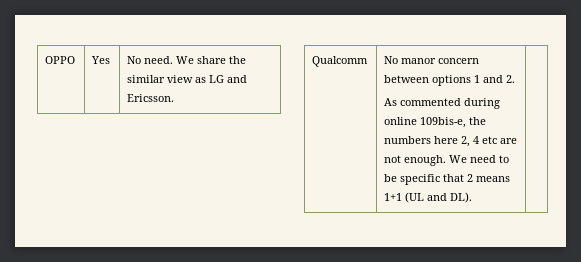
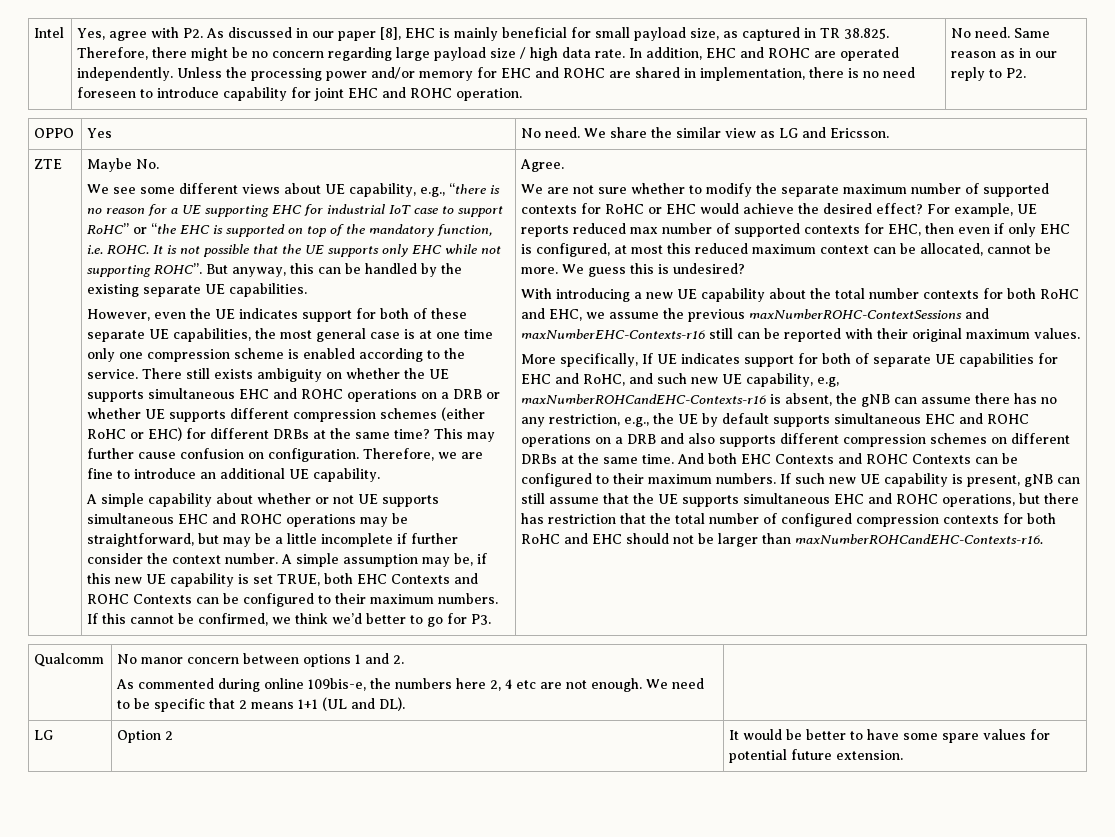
+ Intel | Yes, agree with P2. As discussed in our paper [8], EHC is mainly beneficial for small payload size, as captured in TR 38.825. Therefore, there might be no concern regarding large payload size / high data rate. In addition, EHC and ROHC are operated independently. Unless the processing power and/or memory for EHC and ROHC are shared in implementation, there is no need foreseen to introduce capability for joint EHC and ROHC operation. | No need. Same reason as in our reply to P2.
+ ZTE | Maybe No.
+ We see some different views about UE capability, e.g., “there is no reason for a UE supporting EHC for industrial IoT case to support RoHC” or “the EHC is supported on top of the mandatory function, i.e. ROHC. It is not possible that the UE supports only EHC while not supporting ROHC”. But anyway, this can be handled by the existing separate UE capabilities.
+ However, even the UE indicates support for both of these separate UE capabilities, the most general case is at one time only one compression scheme is enabled according to the service. There still exists ambiguity on whether the UE supports simultaneous EHC and ROHC operations on a DRB or whether UE supports different compression schemes (either RoHC or EHC) for different DRBs at the same time? This may further cause confusion on configuration. Therefore, we are fine to introduce an additional UE capability.
+ A simple capability about whether or not UE supports simultaneous EHC and ROHC operations may be straightforward, but may be a little incomplete if further consider the context number. A simple assumption may be, if this new UE capability is set TRUE, both EHC Contexts and ROHC Contexts can be configured to their maximum numbers. If this cannot be confirmed, we think we’d better to go for P3. | Agree.
+ We are not sure whether to modify the separate maximum number of supported contexts for RoHC or EHC would achieve the desired effect? For example, UE reports reduced max number of supported contexts for EHC, then even if only EHC is configured, at most this reduced maximum context can be allocated, cannot be more. We guess this is undesired?
+ With introducing a new UE capability about the total number contexts for both RoHC and EHC, we assume the previous maxNumberROHC-ContextSessions and maxNumberEHC-Contexts-r16 still can be reported with their original maximum values.
+ More specifically, If UE indicates support for both of separate UE capabilities for EHC and RoHC, and such new UE capability, e.g, maxNumberROHCandEHC-Contexts-r16 is absent, the gNB can assume there has no any restriction, e.g., the UE by default supports simultaneous EHC and ROHC operations on a DRB and also supports different compression schemes on different DRBs at the same time. And both EHC Contexts and ROHC Contexts can be configured to their maximum numbers. If such new UE capability is present, gNB can still assume that the UE supports simultaneous EHC and ROHC operations, but there has restriction that the total number of configured compression contexts for both RoHC and EHC should not be larger than maxNumberROHCandEHC-Contexts-r16.
+ LG | Option 2 | It would be better to have some spare values for potential future extension.

